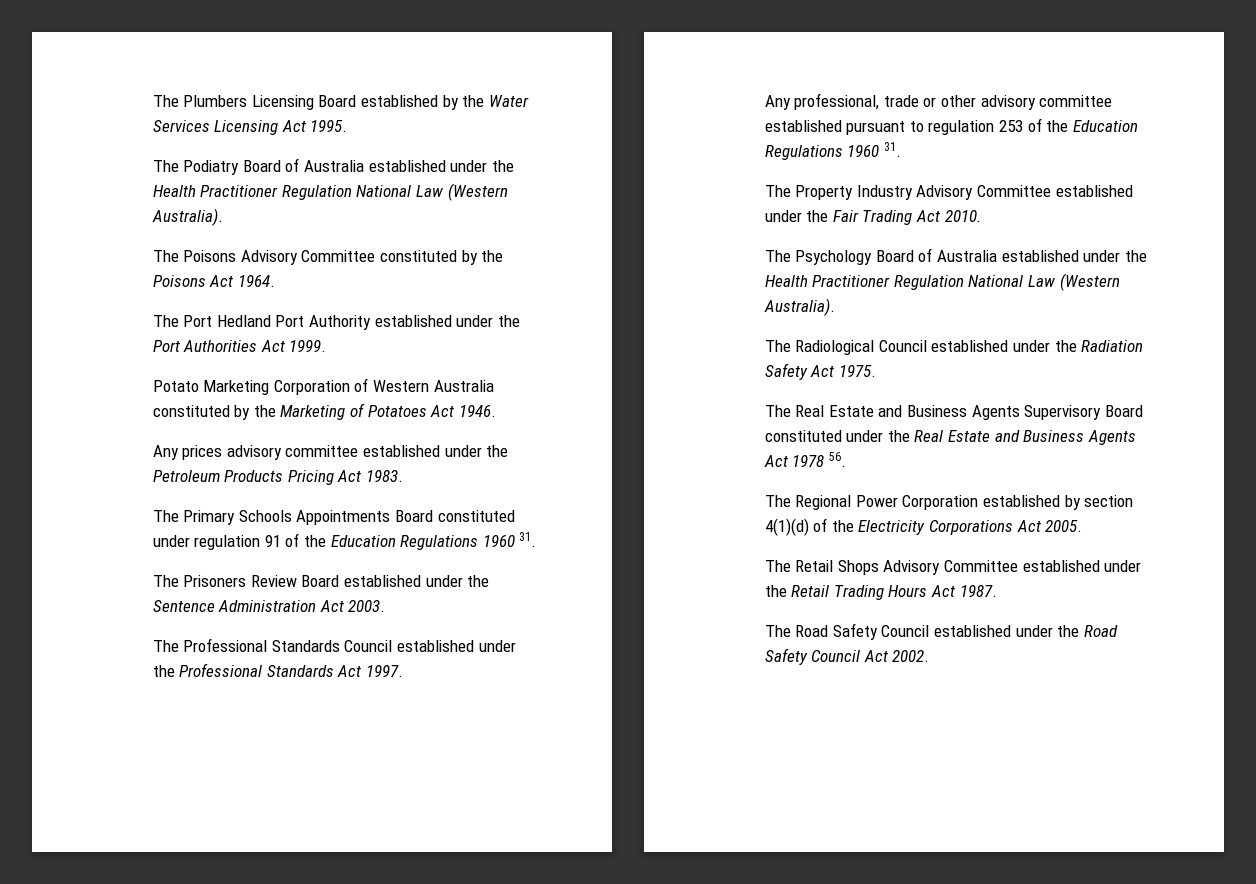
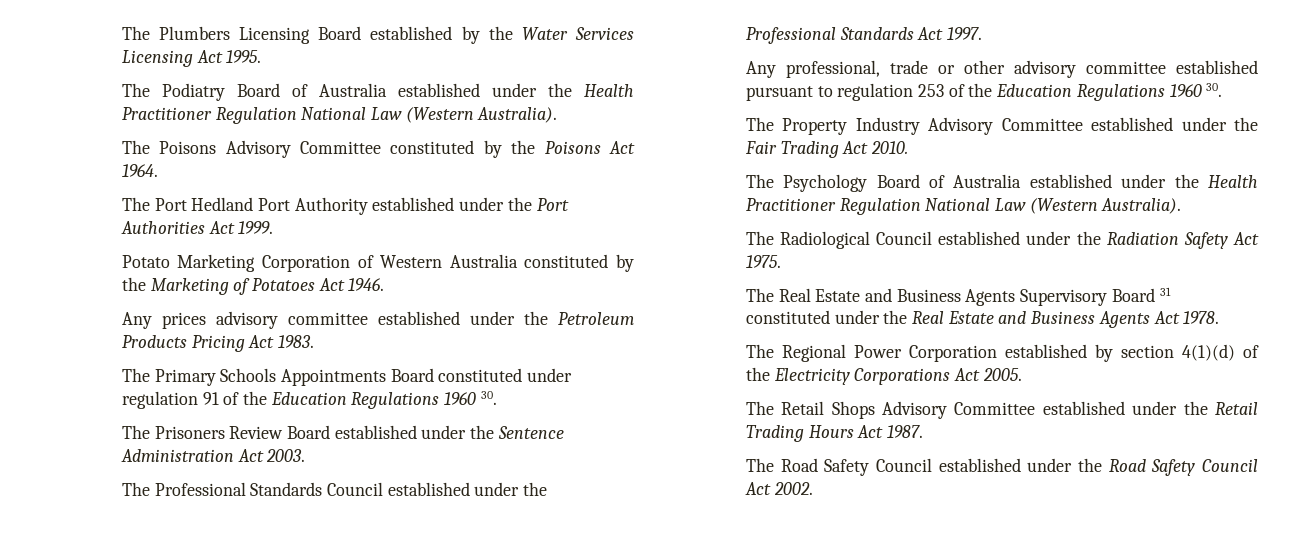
- The Primary Schools Appointments Board constituted under regulation 91 of the Education Regulations 1960 31.
+ The Primary Schools Appointments Board constituted under regulation 91 of the Education Regulations 1960 30.
- Any professional, trade or other advisory committee established pursuant to regulation 253 of the Education Regulations 1960 31.
+ Any professional, trade or other advisory committee established pursuant to regulation 253 of the Education Regulations 1960 30.
- The Real Estate and Business Agents Supervisory Board constituted under the Real Estate and Business Agents Act 1978 56.
+ The Real Estate and Business Agents Supervisory Board 31 constituted under the Real Estate and Business Agents Act 1978.

